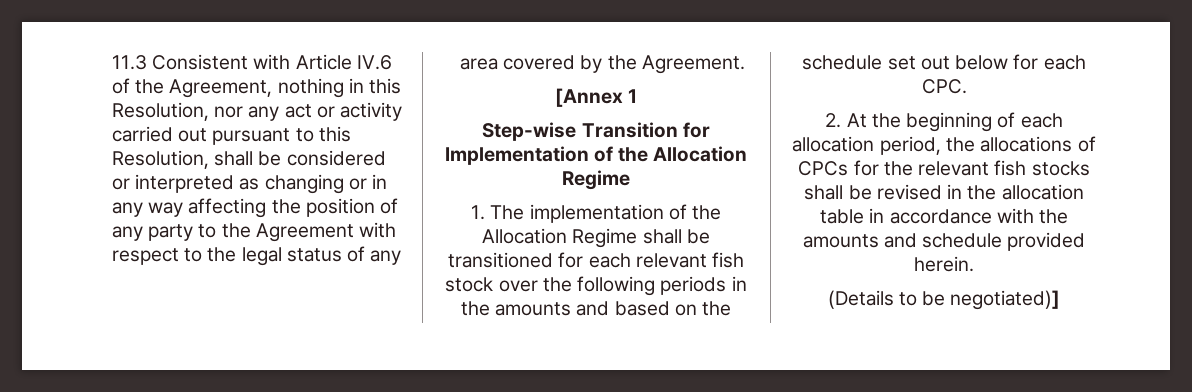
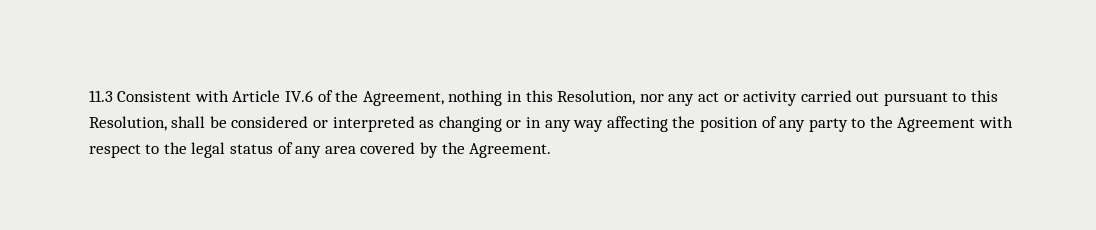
- [Annex 1
- Step-wise Transition for Implementation of the Allocation Regime
- 1. The implementation of the Allocation Regime shall be transitioned for each relevant fish stock over the following periods in the amounts and based on the schedule set out below for each CPC.
- 2. At the beginning of each allocation period, the allocations of CPCs for the relevant fish stocks shall be revised in the allocation table in accordance with the amounts and schedule provided herein.
- (Details to be negotiated)]

